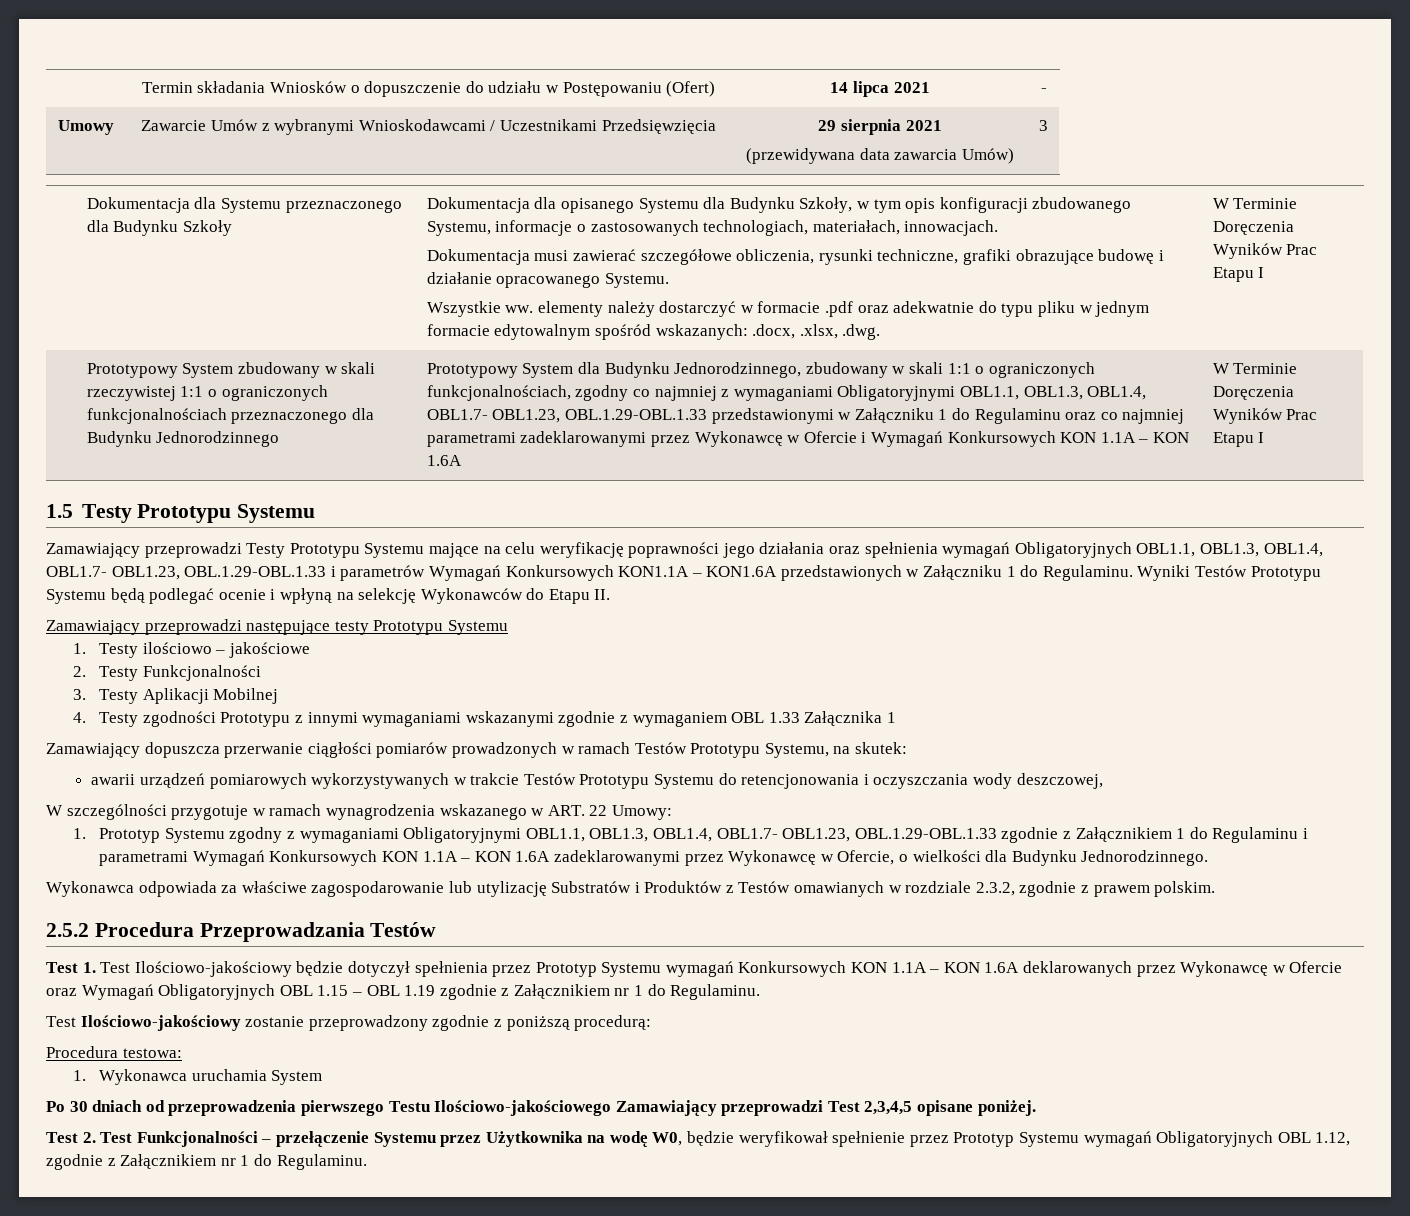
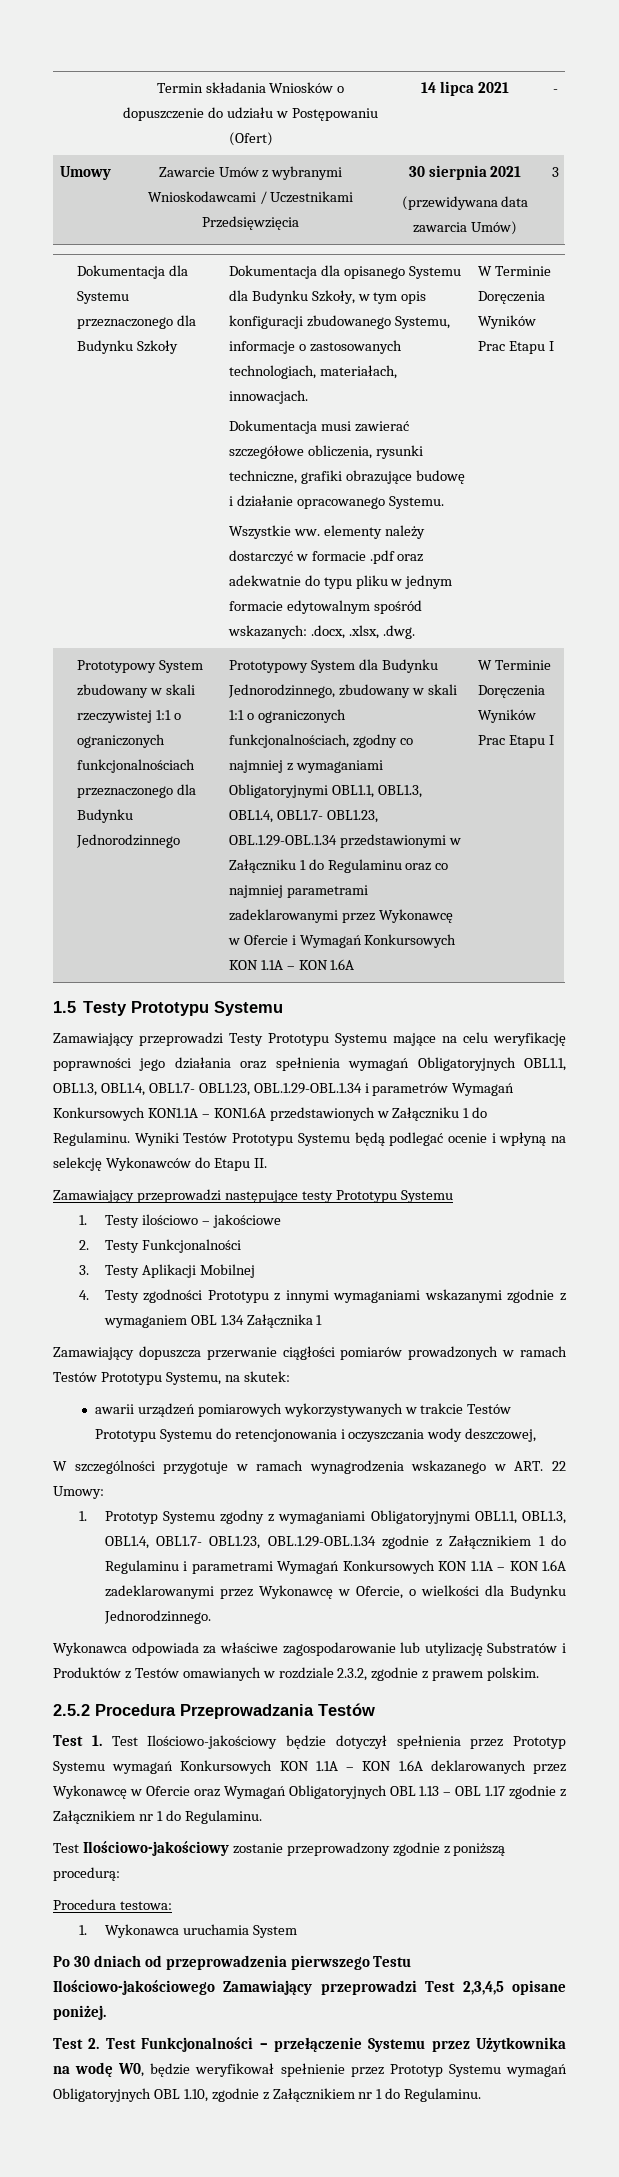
- Umowy | Zawarcie Umów z wybranymi Wnioskodawcami / Uczestnikami Przedsięwzięcia | 29 sierpnia 2021
+ Umowy | Zawarcie Umów z wybranymi Wnioskodawcami / Uczestnikami Przedsięwzięcia | 30 sierpnia 2021
- Prototypowy System dla Budynku Jednorodzinnego, zbudowany w skali 1:1 o ograniczonych funkcjonalnościach, zgodny co najmniej z wymaganiami Obligatoryjnymi OBL1.1, OBL1.3, OBL1.4, OBL1.7- OBL1.23, OBL.1.29-OBL.1.33 przedstawionymi w Załączniku 1 do Regulaminu oraz co najmniej parametrami zadeklarowanymi przez Wykonawcę w Ofercie i Wymagań Konkursowych KON 1.1A – KON 1.6A
+ Prototypowy System dla Budynku Jednorodzinnego, zbudowany w skali 1:1 o ograniczonych funkcjonalnościach, zgodny co najmniej z wymaganiami Obligatoryjnymi OBL1.1, OBL1.3, OBL1.4, OBL1.7- OBL1.23, OBL.1.29-OBL.1.34 przedstawionymi w Załączniku 1 do Regulaminu oraz co najmniej parametrami zadeklarowanymi przez Wykonawcę w Ofercie i Wymagań Konkursowych KON 1.1A – KON 1.6A
- Zamawiający przeprowadzi Testy Prototypu Systemu mające na celu weryfikację poprawności jego działania oraz spełnienia wymagań Obligatoryjnych OBL1.1, OBL1.3, OBL1.4, OBL1.7- OBL1.23, OBL.1.29-OBL.1.33 i parametrów Wymagań Konkursowych KON1.1A – KON1.6A przedstawionych w Załączniku 1 do Regulaminu.
+ Zamawiający przeprowadzi Testy Prototypu Systemu mające na celu weryfikację poprawności jego działania oraz spełnienia wymagań Obligatoryjnych OBL1.1, OBL1.3, OBL1.4, OBL1.7- OBL1.23, OBL.1.29-OBL.1.34 i parametrów Wymagań Konkursowych KON1.1A – KON1.6A przedstawionych w Załączniku 1 do Regulaminu.
- 4. Testy zgodności Prototypu z innymi wymaganiami wskazanymi zgodnie z wymaganiem OBL 1.33 Załącznika 1
+ 4. Testy zgodności Prototypu z innymi wymaganiami wskazanymi zgodnie z wymaganiem OBL 1.34 Załącznika 1
- 1. Prototyp Systemu zgodny z wymaganiami Obligatoryjnymi OBL1.1, OBL1.3, OBL1.4, OBL1.7- OBL1.23, OBL.1.29-OBL.1.33 zgodnie z Załącznikiem 1 do Regulaminu i parametrami Wymagań Konkursowych KON 1.1A – KON 1.6A zadeklarowanymi przez Wykonawcę w Ofercie, o wielkości dla Budynku Jednorodzinnego.
+ 1. Prototyp Systemu zgodny z wymaganiami Obligatoryjnymi OBL1.1, OBL1.3, OBL1.4, OBL1.7- OBL1.23, OBL.1.29-OBL.1.34 zgodnie z Załącznikiem 1 do Regulaminu i parametrami Wymagań Konkursowych KON 1.1A – KON 1.6A zadeklarowanymi przez Wykonawcę w Ofercie, o wielkości dla Budynku Jednorodzinnego.
- Test 1. Test Ilościowo-jakościowy będzie dotyczył spełnienia przez Prototyp Systemu wymagań Konkursowych KON 1.1A – KON 1.6A deklarowanych przez Wykonawcę w Ofercie oraz Wymagań Obligatoryjnych OBL 1.15 – OBL 1.19 zgodnie z Załącznikiem nr 1 do Regulaminu.
+ Test 1. Test Ilościowo-jakościowy będzie dotyczył spełnienia przez Prototyp Systemu wymagań Konkursowych KON 1.1A – KON 1.6A deklarowanych przez Wykonawcę w Ofercie oraz Wymagań Obligatoryjnych OBL 1.13 – OBL 1.17 zgodnie z Załącznikiem nr 1 do Regulaminu.
- Test 2. Test Funkcjonalności – przełączenie Systemu przez Użytkownika na wodę W0, będzie weryfikował spełnienie przez Prototyp Systemu wymagań Obligatoryjnych OBL 1.12, zgodnie z Załącznikiem nr 1 do Regulaminu.
+ Test 2. Test Funkcjonalności – przełączenie Systemu przez Użytkownika na wodę W0, będzie weryfikował spełnienie przez Prototyp Systemu wymagań Obligatoryjnych OBL 1.10, zgodnie z Załącznikiem nr 1 do Regulaminu.

